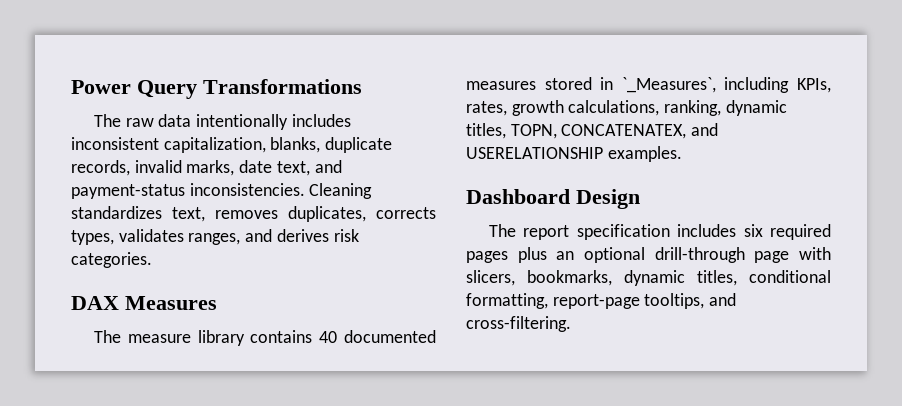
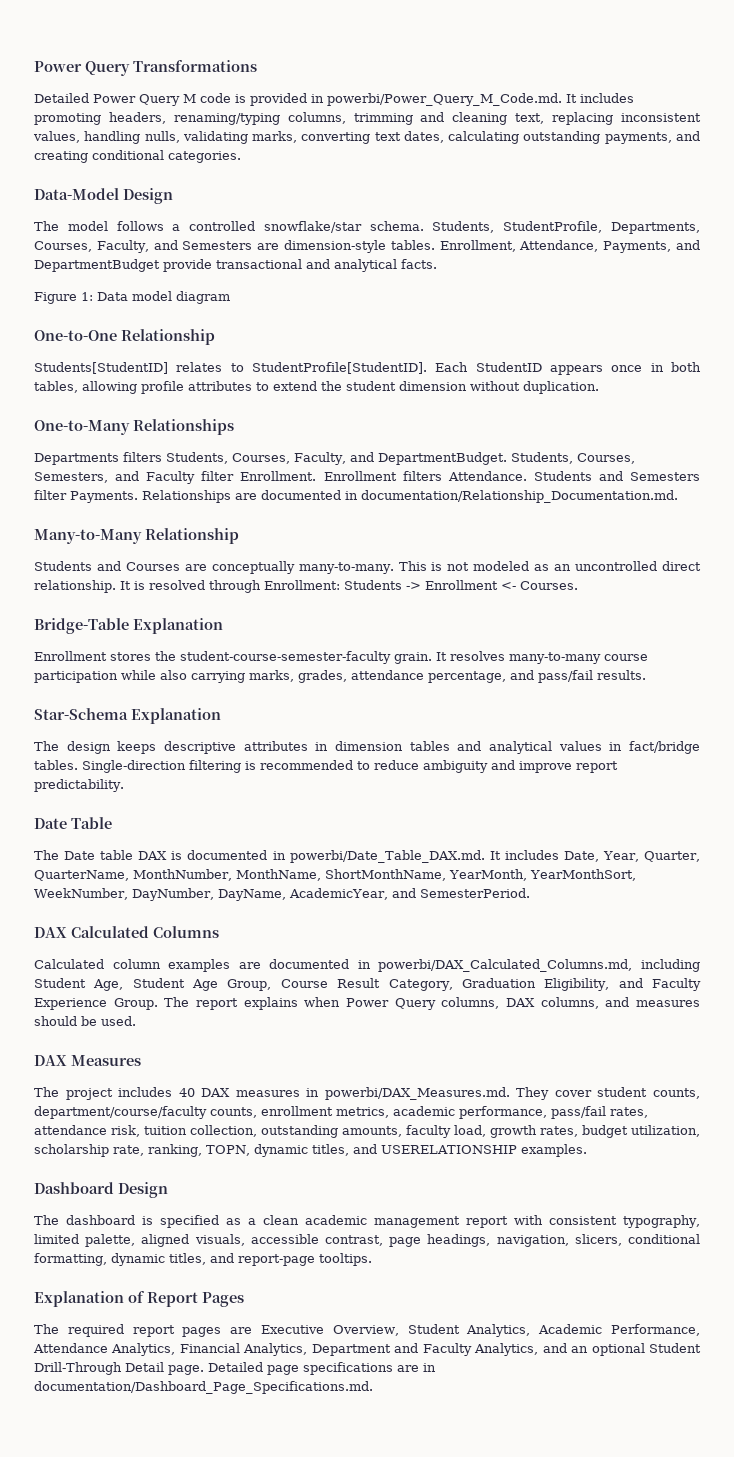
- The raw data intentionally includes inconsistent capitalization, blanks, duplicate records, invalid marks, date text, and payment-status inconsistencies. Cleaning standardizes text, removes duplicates, corrects types, validates ranges, and derives risk categories.
+ Detailed Power Query M code is provided in powerbi/Power_Query_M_Code.md. It includes promoting headers, renaming/typing columns, trimming and cleaning text, replacing inconsistent values, handling nulls, validating marks, converting text dates, calculating outstanding payments, and creating conditional categories.
+ Data-Model Design
+ The model follows a controlled snowflake/star schema. Students, StudentProfile, Departments, Courses, Faculty, and Semesters are dimension-style tables. Enrollment, Attendance, Payments, and DepartmentBudget provide transactional and analytical facts.
+ Figure 1: Data model diagram
+ One-to-One Relationship
+ Students[StudentID] relates to StudentProfile[StudentID]. Each StudentID appears once in both tables, allowing profile attributes to extend the student dimension without duplication.
+ One-to-Many Relationships
+ Departments filters Students, Courses, Faculty, and DepartmentBudget. Students, Courses, Semesters, and Faculty filter Enrollment. Enrollment filters Attendance. Students and Semesters filter Payments. Relationships are documented in documentation/Relationship_Documentation.md.
+ Many-to-Many Relationship
+ Students and Courses are conceptually many-to-many. This is not modeled as an uncontrolled direct relationship. It is resolved through Enrollment: Students -> Enrollment <- Courses.
+ Bridge-Table Explanation
+ Enrollment stores the student-course-semester-faculty grain. It resolves many-to-many course participation while also carrying marks, grades, attendance percentage, and pass/fail results.
+ Star-Schema Explanation
+ The design keeps descriptive attributes in dimension tables and analytical values in fact/bridge tables. Single-direction filtering is recommended to reduce ambiguity and improve report predictability.
+ Date Table
+ The Date table DAX is documented in powerbi/Date_Table_DAX.md. It includes Date, Year, Quarter, QuarterName, MonthNumber, MonthName, ShortMonthName, YearMonth, YearMonthSort, WeekNumber, DayNumber, DayName, AcademicYear, and SemesterPeriod.
+ DAX Calculated Columns
+ Calculated column examples are documented in powerbi/DAX_Calculated_Columns.md, including Student Age, Student Age Group, Course Result Category, Graduation Eligibility, and Faculty Experience Group. The report explains when Power Query columns, DAX columns, and measures should be used.
  DAX Measures
- The measure library contains 40 documented measures stored in `_Measures`, including KPIs, rates, growth calculations, ranking, dynamic titles, TOPN, CONCATENATEX, and USERELATIONSHIP examples.
+ The project includes 40 DAX measures in powerbi/DAX_Measures.md. They cover student counts, department/course/faculty counts, enrollment metrics, academic performance, pass/fail rates, attendance risk, tuition collection, outstanding amounts, faculty load, growth rates, budget utilization, scholarship rate, ranking, TOPN, dynamic titles, and USERELATIONSHIP examples.
- The report specification includes six required pages plus an optional drill-through page with slicers, bookmarks, dynamic titles, conditional formatting, report-page tooltips, and cross-filtering.
+ The dashboard is specified as a clean academic management report with consistent typography, limited palette, aligned visuals, accessible contrast, page headings, navigation, slicers, conditional formatting, dynamic titles, and report-page tooltips.
+ Explanation of Report Pages
+ The required report pages are Executive Overview, Student Analytics, Academic Performance, Attendance Analytics, Financial Analytics, Department and Faculty Analytics, and an optional Student Drill-Through Detail page. Detailed page specifications are in documentation/Dashboard_Page_Specifications.md.

